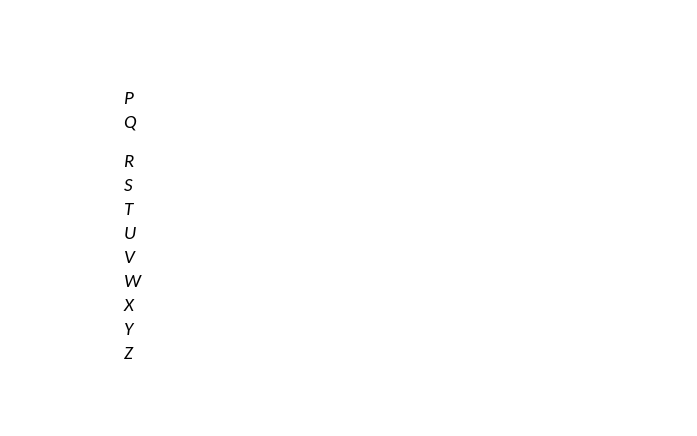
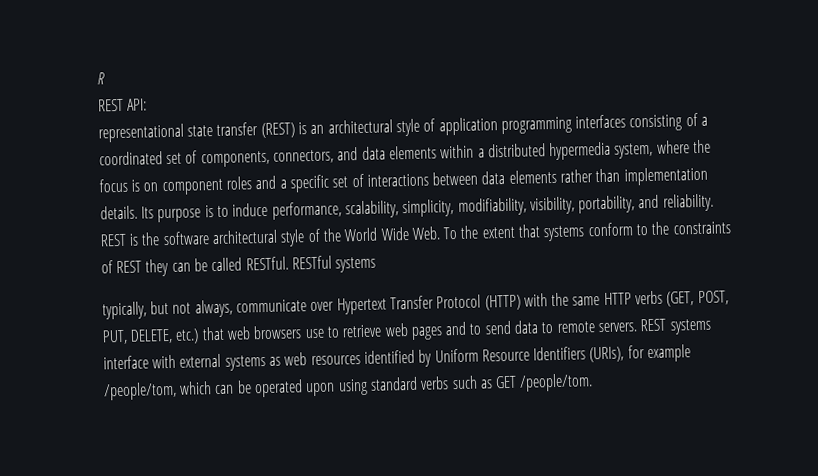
- P
- Q
- S
- T
- U
- V
- W
- X
- Y
- Z
+ REST API:
+ representational state transfer (REST) is an architectural style of application programming interfaces consisting of a coordinated set of components, connectors, and data elements within a distributed hypermedia system, where the focus is on component roles and a specific set of interactions between data elements rather than implementation details. Its purpose is to induce performance, scalability, simplicity, modifiability, visibility, portability, and reliability. REST is the software architectural style of the World Wide Web. To the extent that systems conform to the constraints of REST they can be called RESTful. RESTful systems
+ typically, but not always, communicate over Hypertext Transfer Protocol (HTTP) with the same HTTP verbs (GET, POST, PUT, DELETE, etc.) that web browsers use to retrieve web pages and to send data to remote servers. REST systems interface with external systems as web resources identified by Uniform Resource Identifiers (URIs), for example /people/tom, which can be operated upon using standard verbs such as GET /people/tom.

